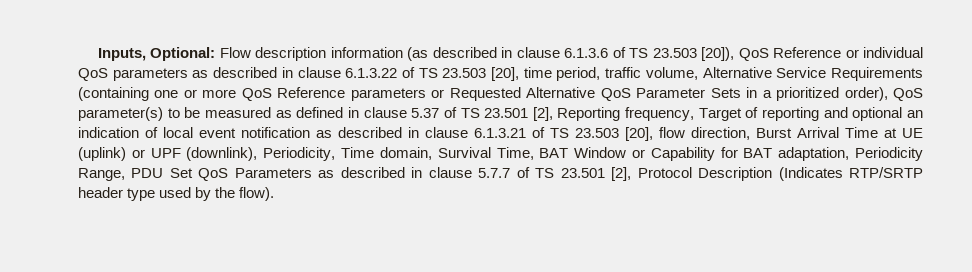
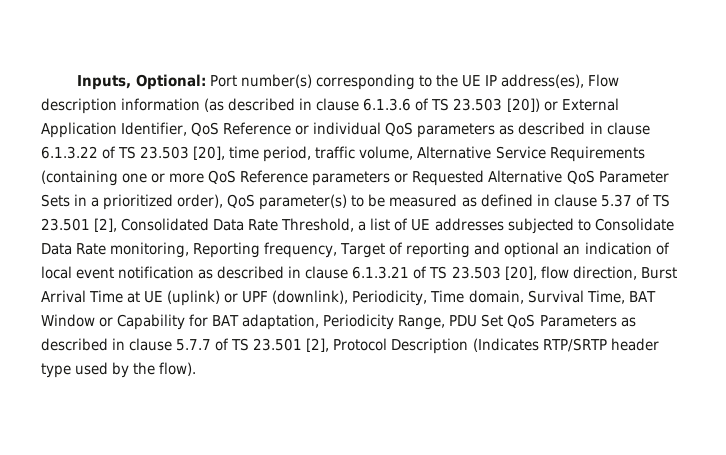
- Flow description information (as described in clause 6.1.3.6 of TS 23.503 [20]), QoS Reference or individual QoS parameters as described in clause 6.1.3.22 of TS 23.503 [20], time period, traffic volume, Alternative Service Requirements (containing one or more QoS Reference parameters or Requested Alternative QoS Parameter Sets in a prioritized order), QoS parameter(s) to be measured as defined in clause 5.37 of TS 23.501 [2], Reporting frequency, Target of reporting and optional an indication of local event notification as described in clause 6.1.3.21 of TS 23.503 [20], flow direction, Burst Arrival Time at UE (uplink) or UPF (downlink), Periodicity, Time domain, Survival Time, BAT Window or Capability for BAT adaptation, Periodicity Range, PDU Set QoS Parameters as described in clause 5.7.7 of TS 23.501 [2], Protocol Description (Indicates RTP/SRTP header type used by the flow).
+ Port number(s) corresponding to the UE IP address(es), Flow description information (as described in clause 6.1.3.6 of TS 23.503 [20]) or External Application Identifier, QoS Reference or individual QoS parameters as described in clause 6.1.3.22 of TS 23.503 [20], time period, traffic volume, Alternative Service Requirements (containing one or more QoS Reference parameters or Requested Alternative QoS Parameter Sets in a prioritized order), QoS parameter(s) to be measured as defined in clause 5.37 of TS 23.501 [2], Consolidated Data Rate Threshold, a list of UE addresses subjected to Consolidate Data Rate monitoring, Reporting frequency, Target of reporting and optional an indication of local event notification as described in clause 6.1.3.21 of TS 23.503 [20], flow direction, Burst Arrival Time at UE (uplink) or UPF (downlink), Periodicity, Time domain, Survival Time, BAT Window or Capability for BAT adaptation, Periodicity Range, PDU Set QoS Parameters as described in clause 5.7.7 of TS 23.501 [2], Protocol Description (Indicates RTP/SRTP header type used by the flow).

